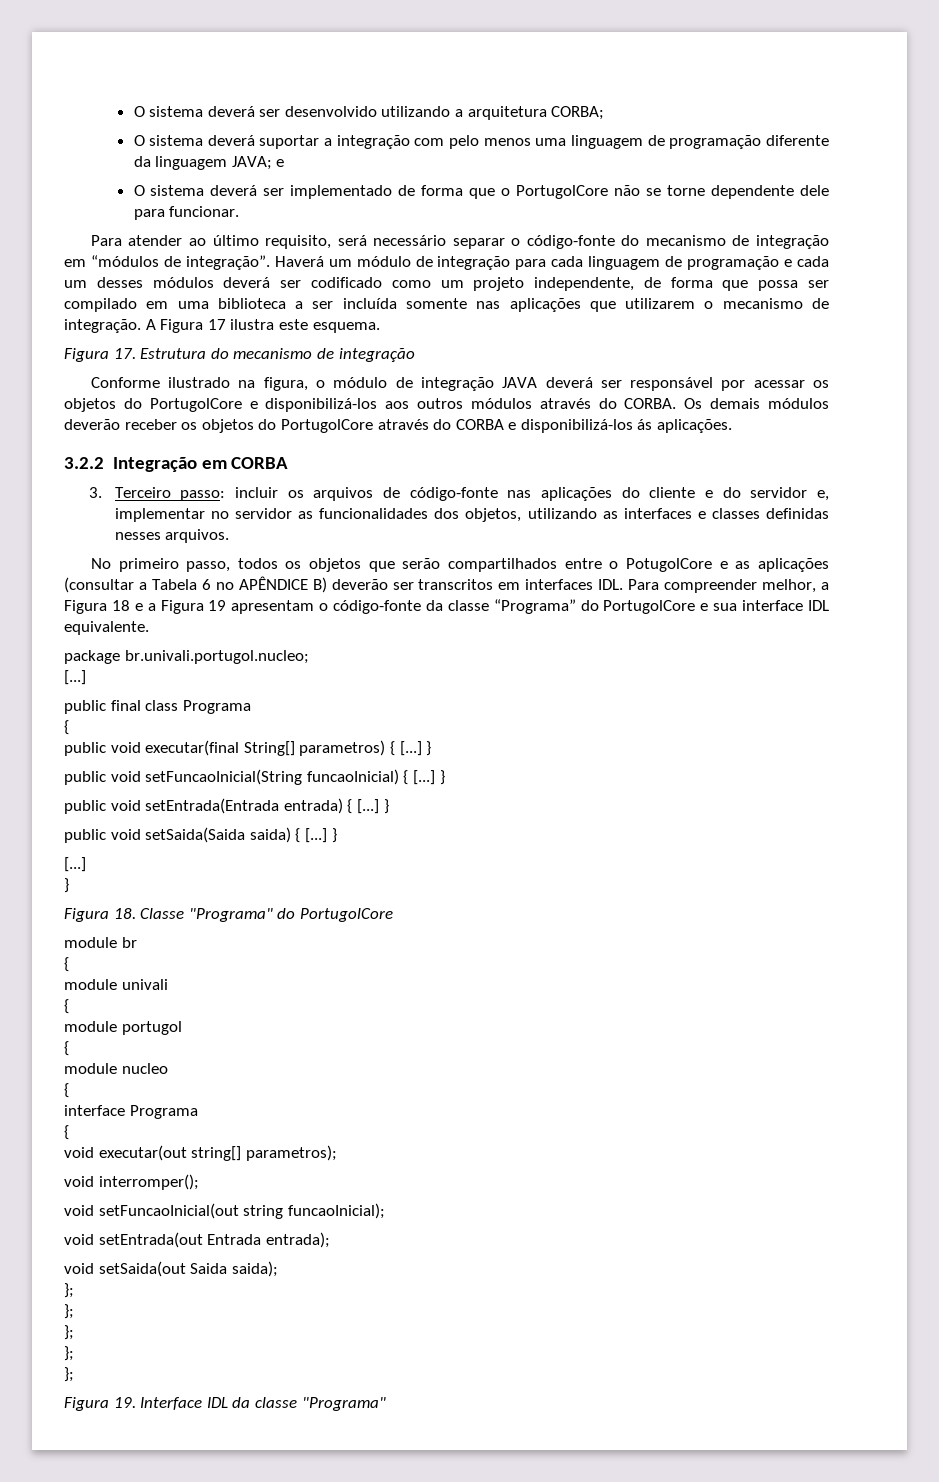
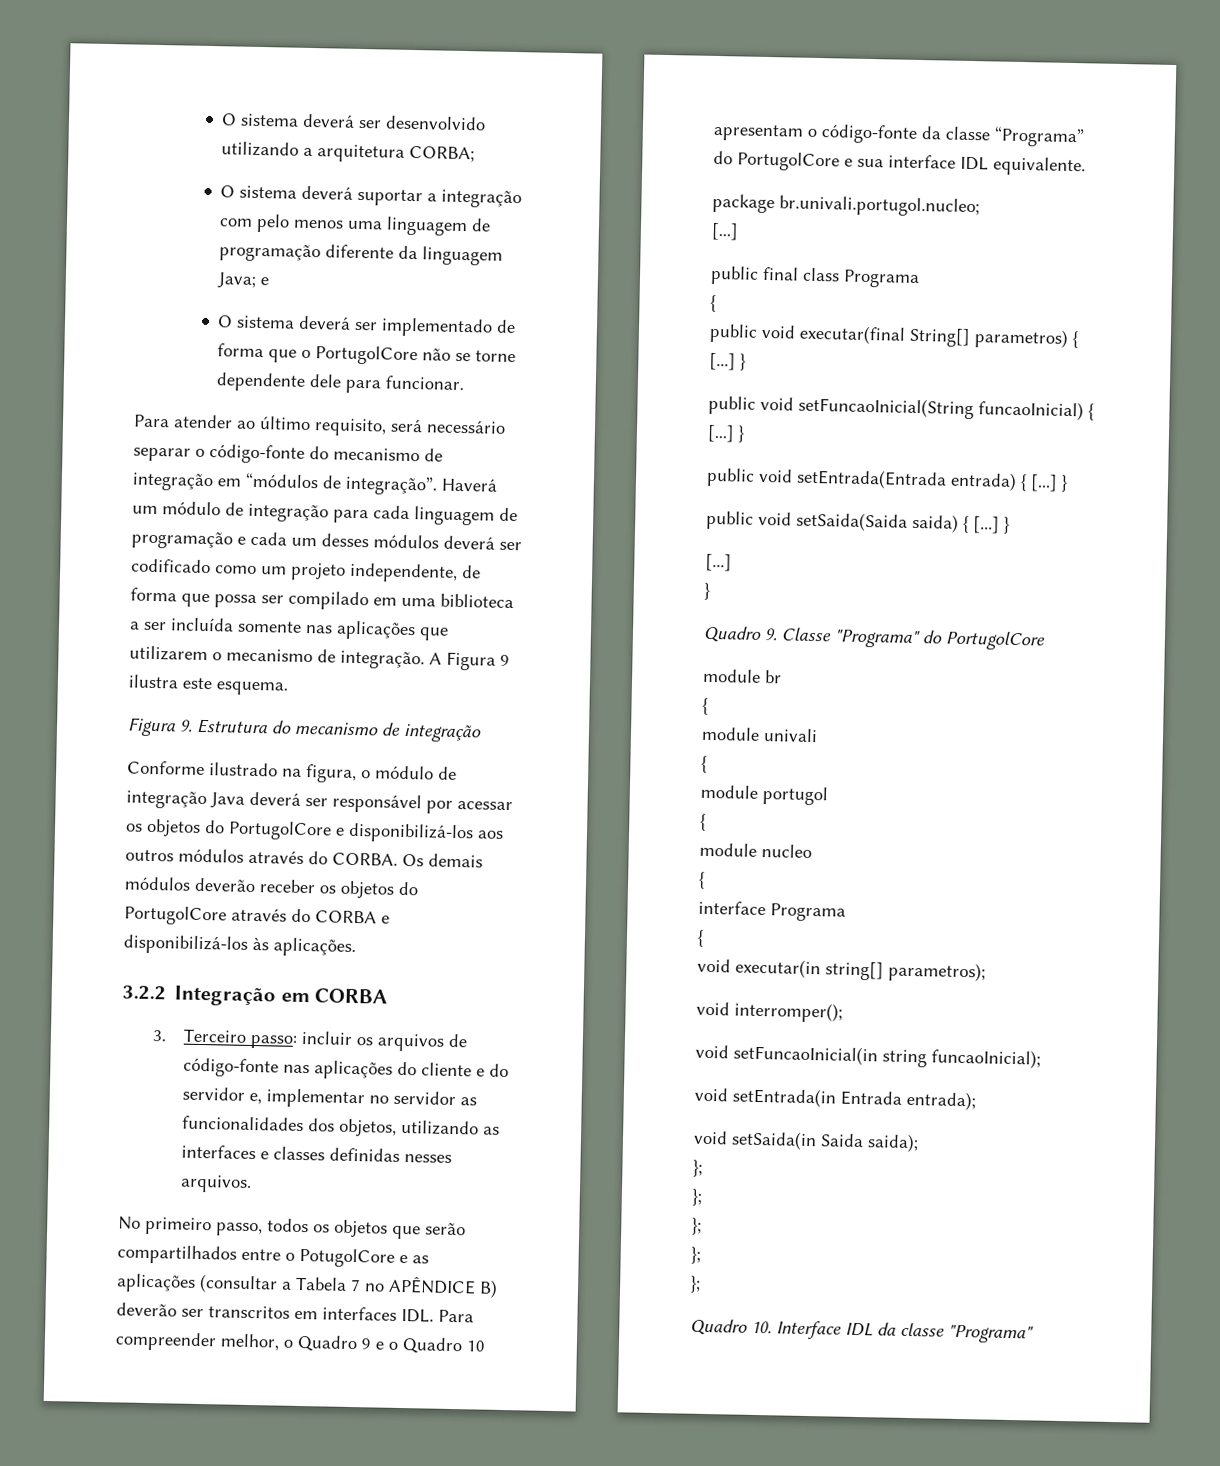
- O sistema deverá suportar a integração com pelo menos uma linguagem de programação diferente da linguagem JAVA; e
+ O sistema deverá suportar a integração com pelo menos uma linguagem de programação diferente da linguagem Java; e
- A Figura 17 ilustra este esquema.
+ A Figura 9 ilustra este esquema.
- Figura 17. Estrutura do mecanismo de integração
+ Figura 9. Estrutura do mecanismo de integração
- Conforme ilustrado na figura, o módulo de integração JAVA deverá ser responsável por acessar os objetos do PortugolCore e disponibilizá-los aos outros módulos através do CORBA.
+ Conforme ilustrado na figura, o módulo de integração Java deverá ser responsável por acessar os objetos do PortugolCore e disponibilizá-los aos outros módulos através do CORBA.
- Os demais módulos deverão receber os objetos do PortugolCore através do CORBA e disponibilizá-los ás aplicações.
+ Os demais módulos deverão receber os objetos do PortugolCore através do CORBA e disponibilizá-los às aplicações.
- No primeiro passo, todos os objetos que serão compartilhados entre o PotugolCore e as aplicações (consultar a Tabela 6 no APÊNDICE B) deverão ser transcritos em interfaces IDL. Para compreender melhor, a Figura 18 e a Figura 19 apresentam o código-fonte da classe “Programa” do PortugolCore e sua interface IDL equivalente.
+ No primeiro passo, todos os objetos que serão compartilhados entre o PotugolCore e as aplicações (consultar a Tabela 7 no APÊNDICE B) deverão ser transcritos em interfaces IDL. Para compreender melhor, o Quadro 9 e o Quadro 10 apresentam o código-fonte da classe “Programa” do PortugolCore e sua interface IDL equivalente.
- Figura 18. Classe "Programa" do PortugolCore
+ Quadro 9. Classe "Programa" do PortugolCore
- void executar(out string[] parametros);
+ void executar(in string[] parametros);
- void setFuncaoInicial(out string funcaoInicial);
+ void setFuncaoInicial(in string funcaoInicial);
- void setEntrada(out Entrada entrada);
+ void setEntrada(in Entrada entrada);
- void setSaida(out Saida saida);
+ void setSaida(in Saida saida);
- Figura 19. Interface IDL da classe "Programa"
+ Quadro 10. Interface IDL da classe "Programa"

